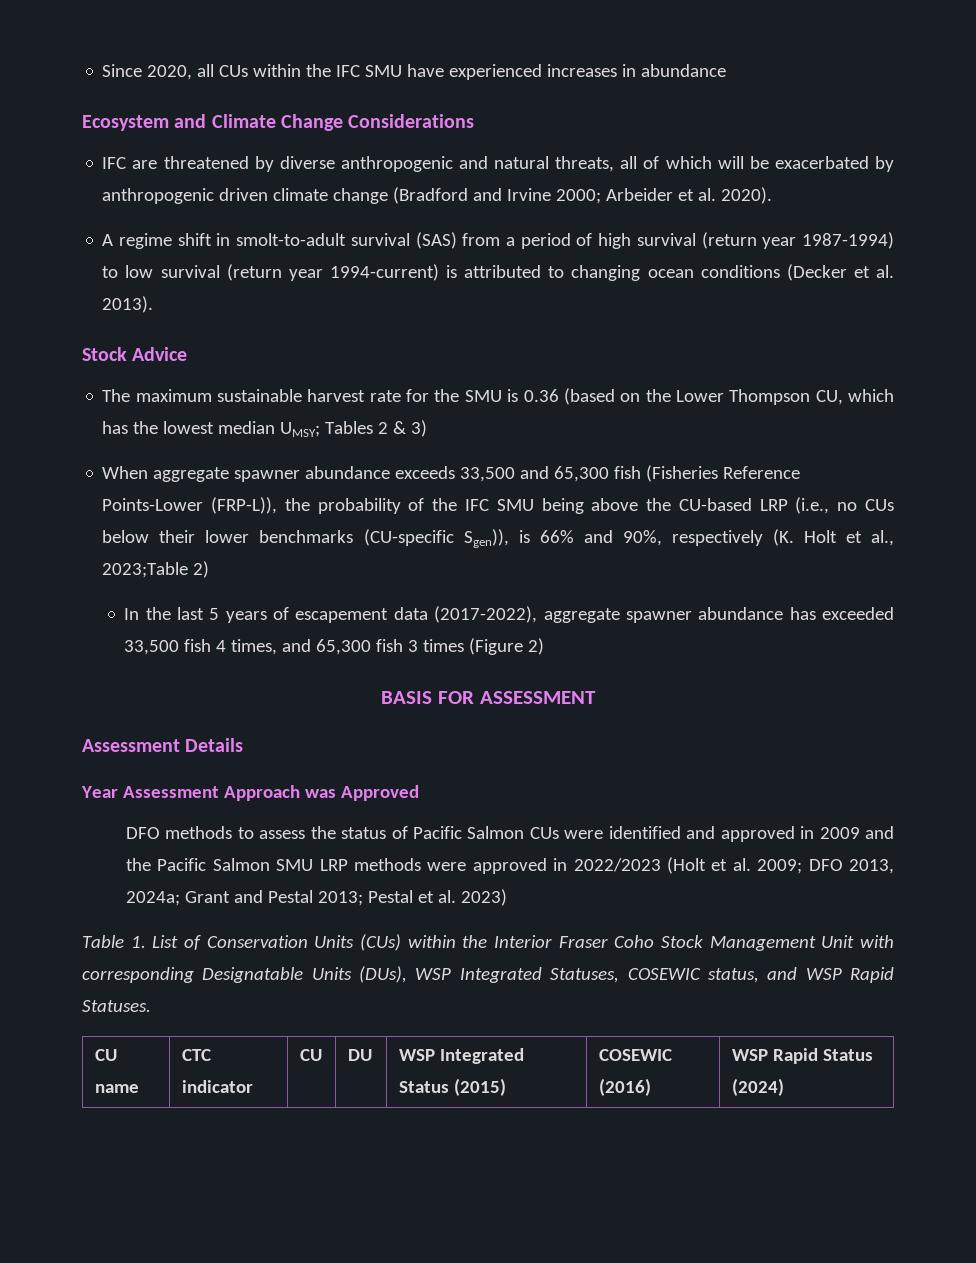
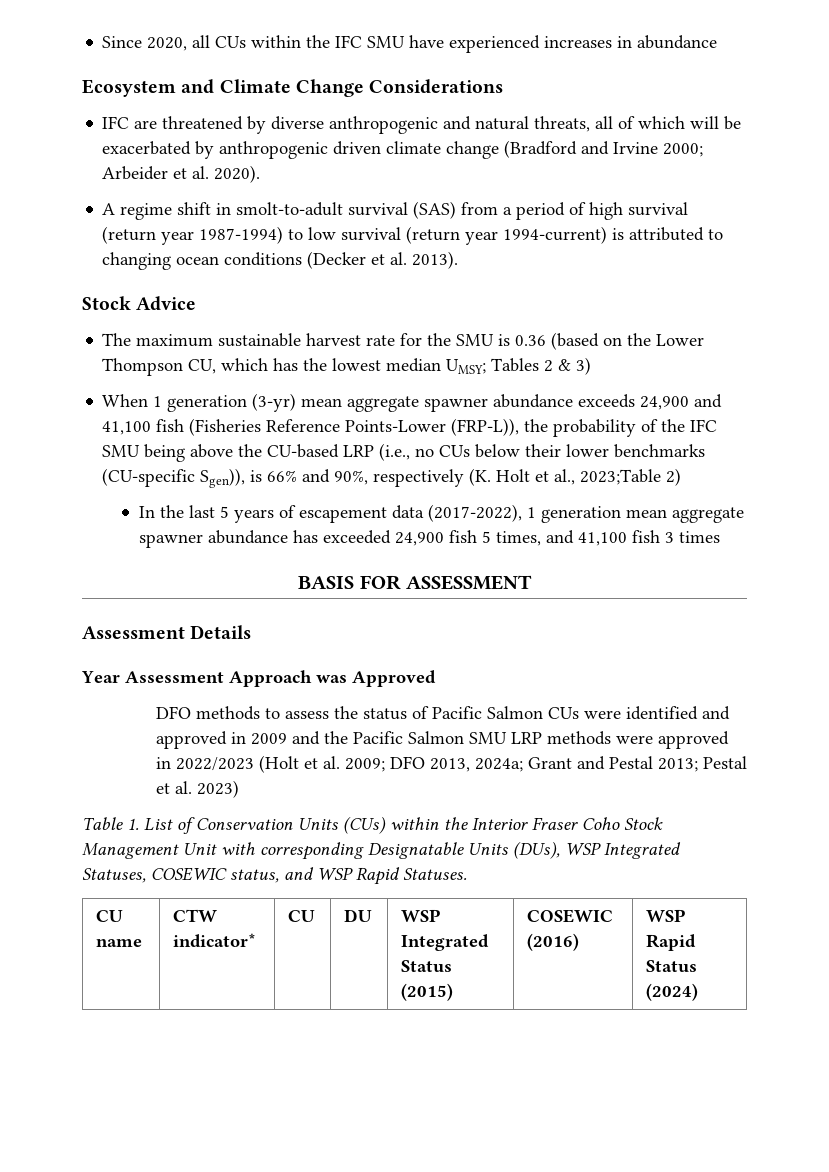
- When aggregate spawner abundance exceeds 33,500 and 65,300 fish (Fisheries Reference Points-Lower (FRP-L)), the probability of the IFC SMU being above the CU-based LRP (i.e., no CUs below their lower benchmarks (CU-specific Sgen)), is 66% and 90%, respectively (K. Holt et al., 2023;Table 2)
+ When 1 generation (3-yr) mean aggregate spawner abundance exceeds 24,900 and 41,100 fish (Fisheries Reference Points-Lower (FRP-L)), the probability of the IFC SMU being above the CU-based LRP (i.e., no CUs below their lower benchmarks (CU-specific Sgen)), is 66% and 90%, respectively (K. Holt et al., 2023;Table 2)
- In the last 5 years of escapement data (2017-2022), aggregate spawner abundance has exceeded 33,500 fish 4 times, and 65,300 fish 3 times (Figure 2)
+ In the last 5 years of escapement data (2017-2022), 1 generation mean aggregate spawner abundance has exceeded 24,900 fish 5 times, and 41,100 fish 3 times
- CU name | CTC indicator | CU | DU | WSP Integrated Status (2015) | COSEWIC (2016) | WSP Rapid Status (2024)
+ CU name | CTW indicator* | CU | DU | WSP Integrated Status (2015) | COSEWIC (2016) | WSP Rapid Status (2024)

